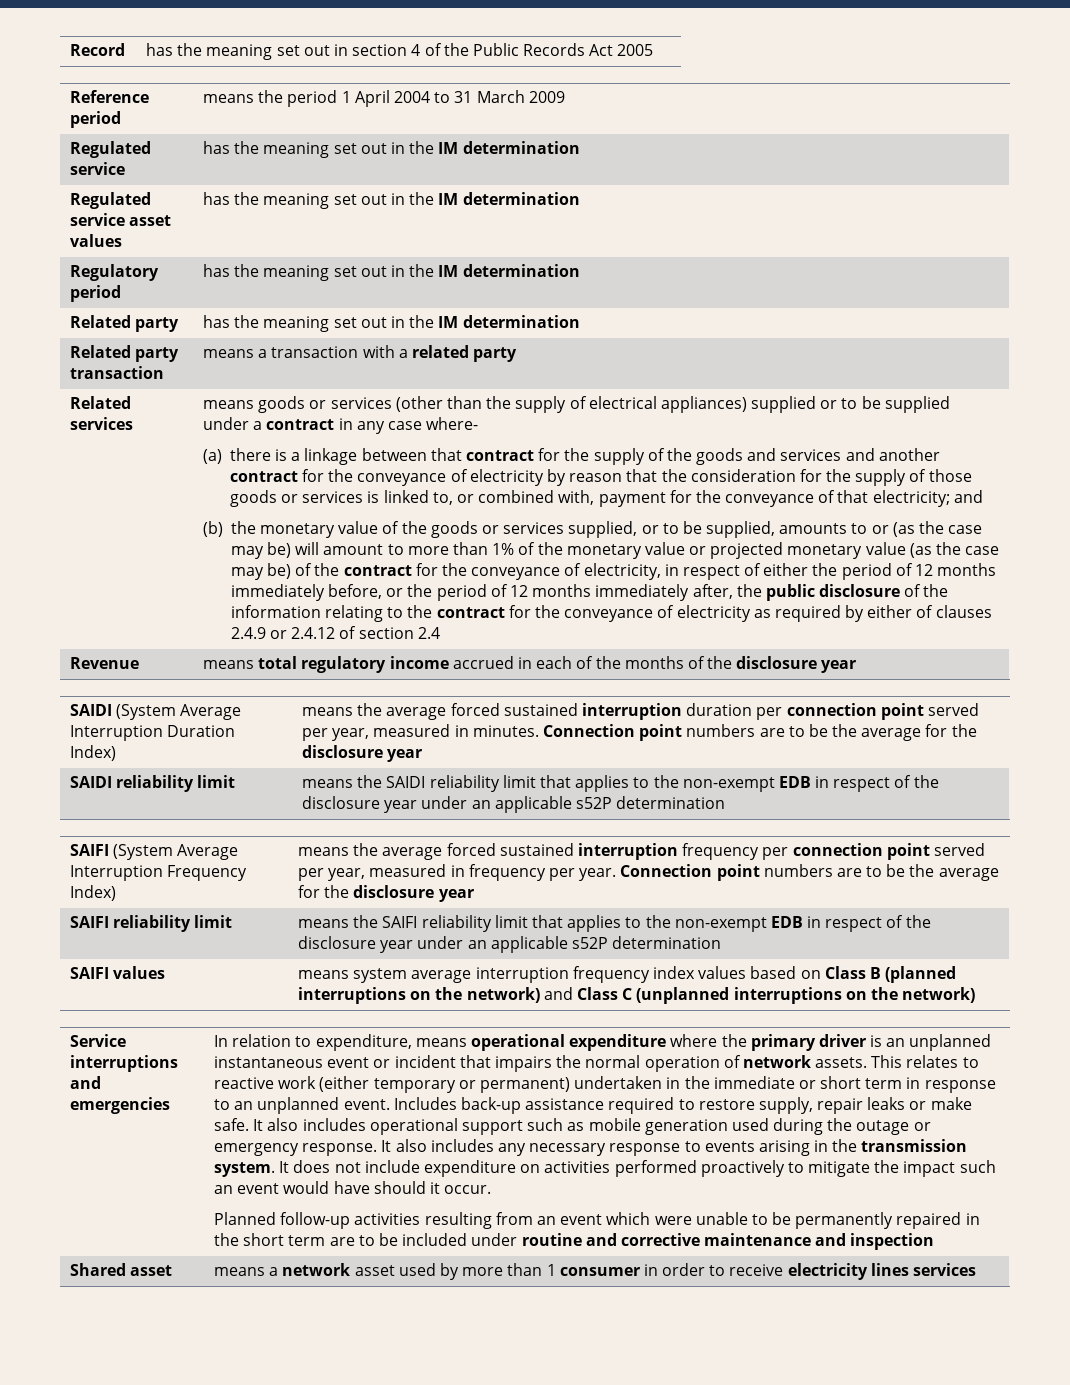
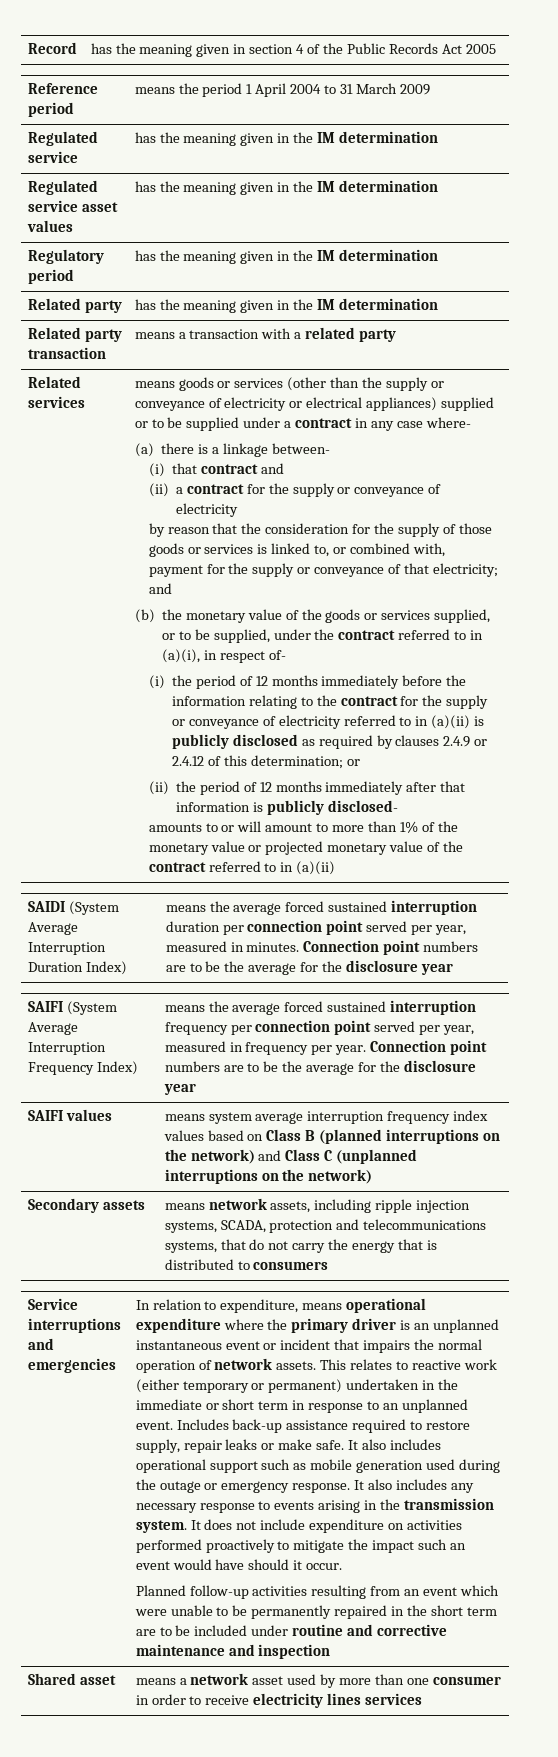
- Record | has the meaning set out in section 4 of the Public Records Act 2005
+ Record | has the meaning given in section 4 of the Public Records Act 2005
- Regulated service | has the meaning set out in the IM determination
+ Regulated service | has the meaning given in the IM determination
- Regulated service asset values | has the meaning set out in the IM determination
+ Regulated service asset values | has the meaning given in the IM determination
- Regulatory period | has the meaning set out in the IM determination
+ Regulatory period | has the meaning given in the IM determination
- Related party | has the meaning set out in the IM determination
+ Related party | has the meaning given in the IM determination
- means goods or services (other than the supply of electrical appliances) supplied or to be supplied under a contract in any case where-
+ means goods or services (other than the supply or conveyance of electricity or electrical appliances) supplied or to be supplied under a contract in any case where-
- (a) there is a linkage between that contract for the supply of the goods and services and another contract for the conveyance of electricity by reason that the consideration for the supply of those goods or services is linked to, or combined with, payment for the conveyance of that electricity; and
+ (a) there is a linkage between-
+ (i) that contract and
+ (ii) a contract for the supply or conveyance of electricity
+ by reason that the consideration for the supply of those goods or services is linked to, or combined with, payment for the supply or conveyance of that electricity; and
- (b) the monetary value of the goods or services supplied, or to be supplied, amounts to or (as the case may be) will amount to more than 1% of the monetary value or projected monetary value (as the case may be) of the contract for the conveyance of electricity, in respect of either the period of 12 months immediately before, or the period of 12 months immediately after, the public disclosure of the information relating to the contract for the conveyance of electricity as required by either of clauses 2.4.9 or 2.4.12 of section 2.4
- Revenue | means total regulatory income accrued in each of the months of the disclosure year
+ (b) the monetary value of the goods or services supplied, or to be supplied, under the contract referred to in (a)(i), in respect of-
+ (i) the period of 12 months immediately before the information relating to the contract for the supply or conveyance of electricity referred to in (a)(ii) is publicly disclosed as required by clauses 2.4.9 or 2.4.12 of this determination; or
+ (ii) the period of 12 months immediately after that information is publicly disclosed-
+ amounts to or will amount to more than 1% of the monetary value or projected monetary value of the contract referred to in (a)(ii)
- SAIDI reliability limit | means the SAIDI reliability limit that applies to the non-exempt EDB in respect of the disclosure year under an applicable s52P determination
- SAIFI reliability limit | means the SAIFI reliability limit that applies to the non-exempt EDB in respect of the disclosure year under an applicable s52P determination
+ Secondary assets | means network assets, including ripple injection systems, SCADA, protection and telecommunications systems, that do not carry the energy that is distributed to consumers
- Shared asset | means a network asset used by more than 1 consumer in order to receive electricity lines services
+ Shared asset | means a network asset used by more than one consumer in order to receive electricity lines services

